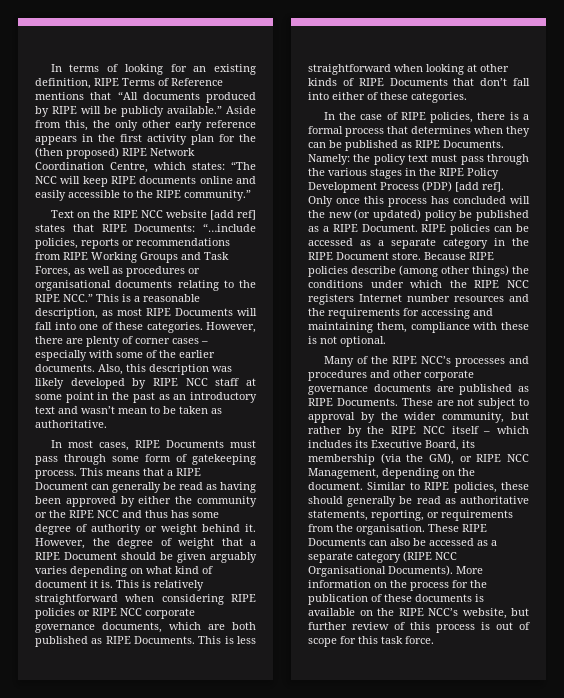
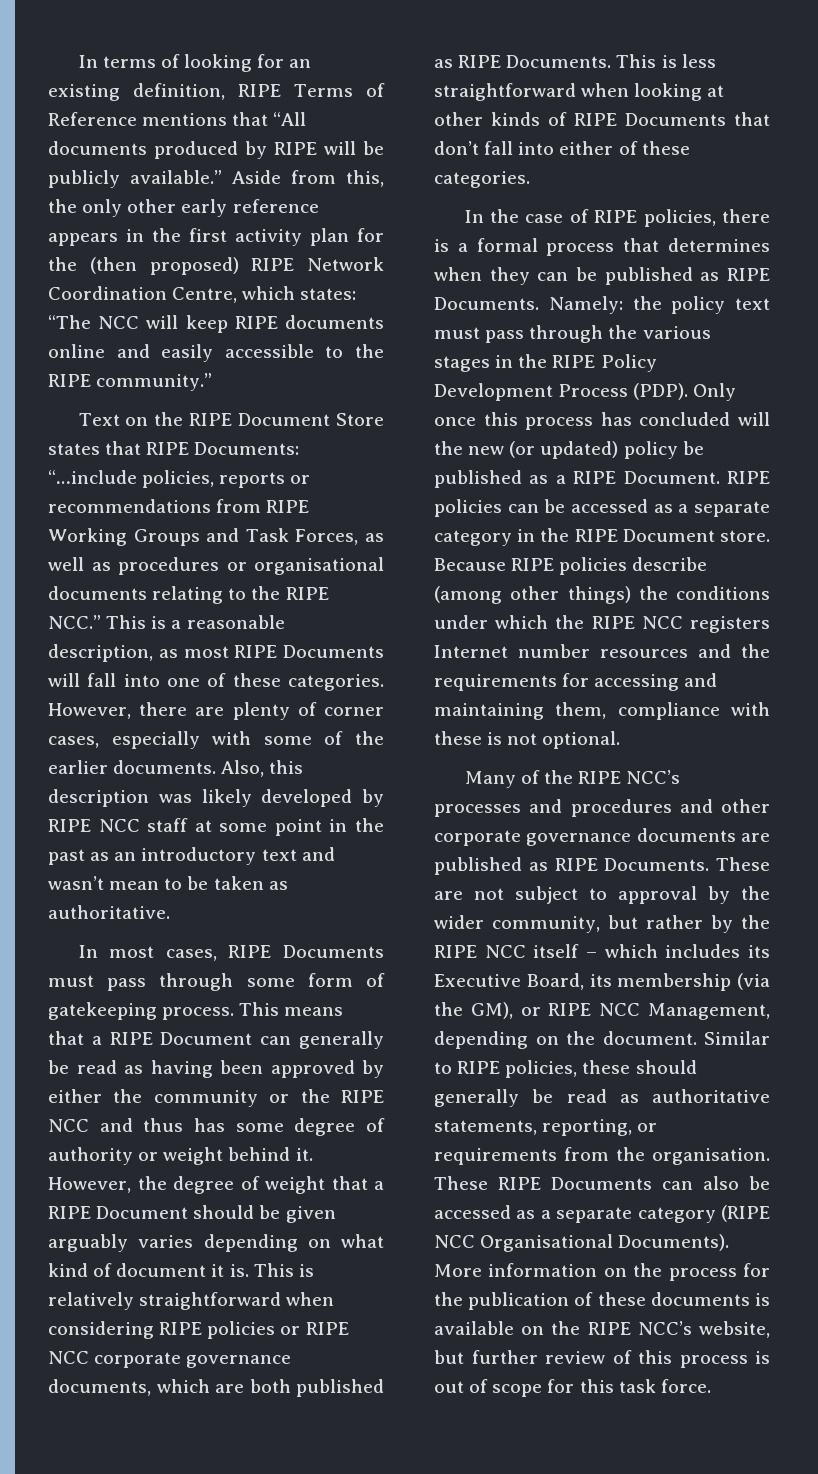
- Text on the RIPE NCC website [add ref] states that RIPE Documents: “…include policies, reports or recommendations from RIPE Working Groups and Task Forces, as well as procedures or organisational documents relating to the RIPE NCC.” This is a reasonable description, as most RIPE Documents will fall into one of these categories.
+ Text on the RIPE Document Store states that RIPE Documents: “…include policies, reports or recommendations from RIPE Working Groups and Task Forces, as well as procedures or organisational documents relating to the RIPE NCC.” This is a reasonable description, as most RIPE Documents will fall into one of these categories.
- However, there are plenty of corner cases – especially with some of the earlier documents.
+ However, there are plenty of corner cases, especially with some of the earlier documents.
- Namely: the policy text must pass through the various stages in the RIPE Policy Development Process (PDP) [add ref].
+ Namely: the policy text must pass through the various stages in the RIPE Policy Development Process (PDP).

